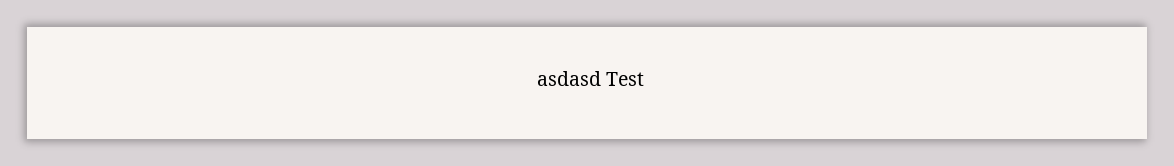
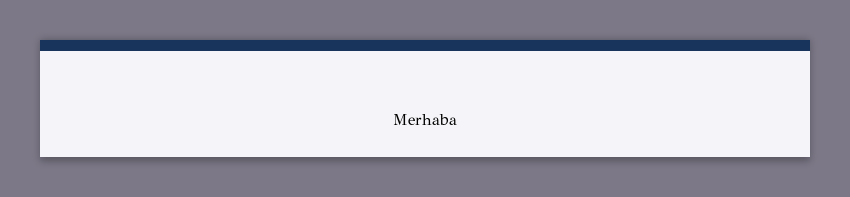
- asdasd Test
+ Merhaba

